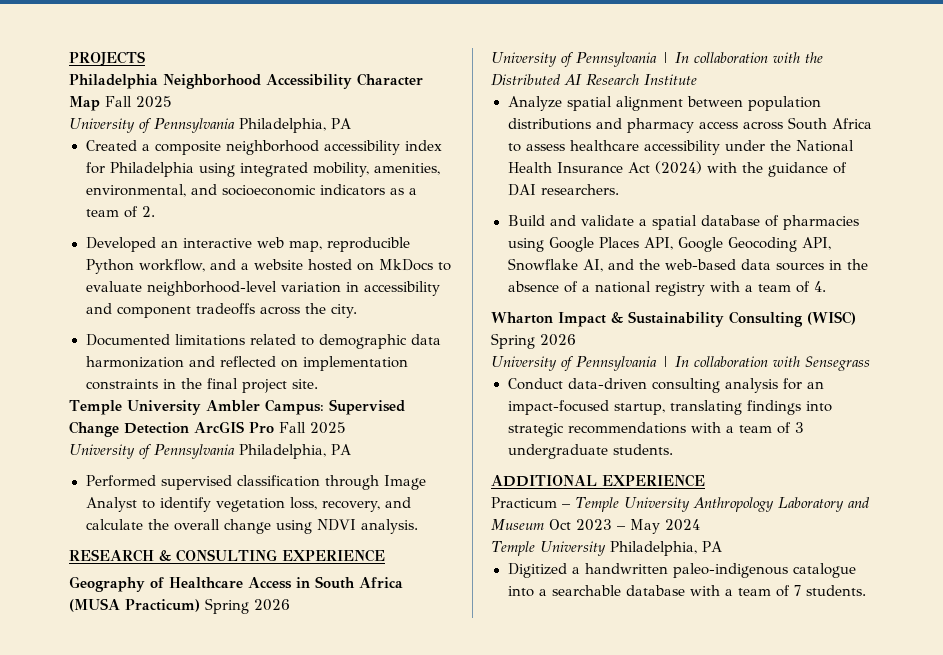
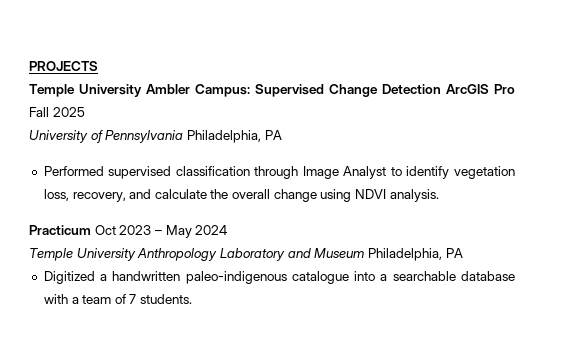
- Philadelphia Neighborhood Accessibility Character Map Fall 2025
- University of Pennsylvania Philadelphia, PA
- Created a composite neighborhood accessibility index for Philadelphia using integrated mobility, amenities, environmental, and socioeconomic indicators as a team of 2.
- Developed an interactive web map, reproducible Python workflow, and a website hosted on MkDocs to evaluate neighborhood-level variation in accessibility and component tradeoffs across the city.
- Documented limitations related to demographic data harmonization and reflected on implementation constraints in the final project site.
- RESEARCH & CONSULTING EXPERIENCE
- Geography of Healthcare Access in South Africa (MUSA Practicum) Spring 2026
- University of Pennsylvania | In collaboration with the Distributed AI Research Institute
- Analyze spatial alignment between population distributions and pharmacy access across South Africa to assess healthcare accessibility under the National Health Insurance Act (2024) with the guidance of DAI researchers.
- Build and validate a spatial database of pharmacies using Google Places API, Google Geocoding API, Snowflake AI, and the web-based data sources in the absence of a national registry with a team of 4.
- Wharton Impact & Sustainability Consulting (WISC) Spring 2026
- University of Pennsylvania | In collaboration with Sensegrass
- Conduct data-driven consulting analysis for an impact-focused startup, translating findings into strategic recommendations with a team of 3 undergraduate students.
- ADDITIONAL EXPERIENCE
- Practicum – Temple University Anthropology Laboratory and Museum Oct 2023 – May 2024
+ Practicum Oct 2023 – May 2024
- Temple University Philadelphia, PA
+ Temple University Anthropology Laboratory and Museum Philadelphia, PA

